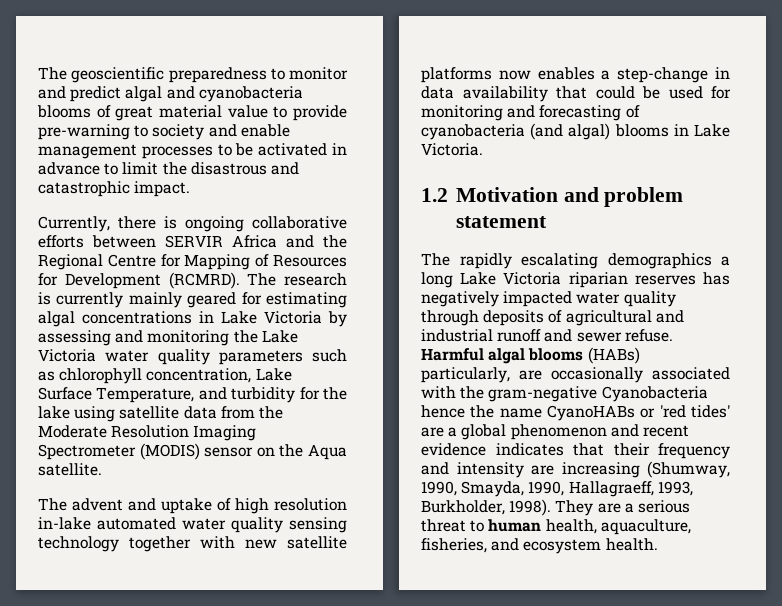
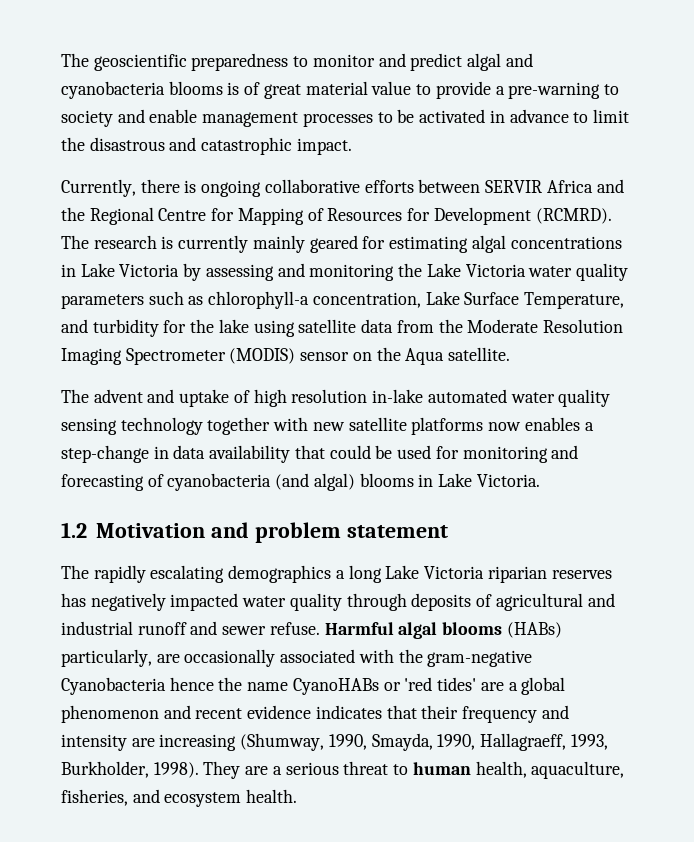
- The geoscientific preparedness to monitor and predict algal and cyanobacteria blooms of great material value to provide pre-warning to society and enable management processes to be activated in advance to limit the disastrous and catastrophic impact.
+ The geoscientific preparedness to monitor and predict algal and cyanobacteria blooms is of great material value to provide a pre-warning to society and enable management processes to be activated in advance to limit the disastrous and catastrophic impact.
- The research is currently mainly geared for estimating algal concentrations in Lake Victoria by assessing and monitoring the Lake Victoria water quality parameters such as chlorophyll concentration, Lake Surface Temperature, and turbidity for the lake using satellite data from the Moderate Resolution Imaging Spectrometer (MODIS) sensor on the Aqua satellite.
+ The research is currently mainly geared for estimating algal concentrations in Lake Victoria by assessing and monitoring the Lake Victoria water quality parameters such as chlorophyll-a concentration, Lake Surface Temperature, and turbidity for the lake using satellite data from the Moderate Resolution Imaging Spectrometer (MODIS) sensor on the Aqua satellite.

